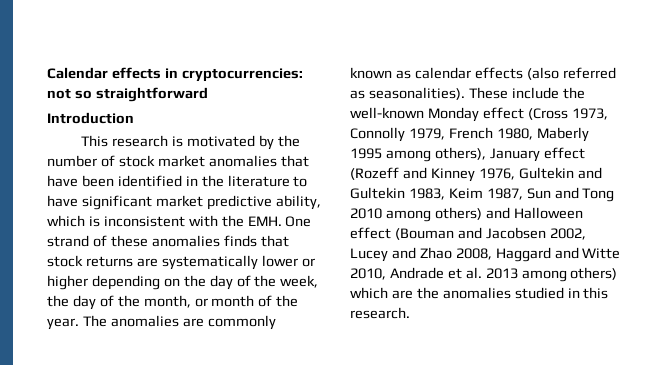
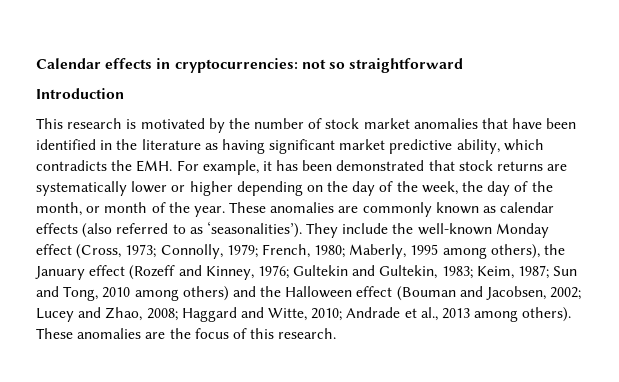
- This research is motivated by the number of stock market anomalies that have been identified in the literature to have significant market predictive ability, which is inconsistent with the EMH. One strand of these anomalies finds that stock returns are systematically lower or higher depending on the day of the week, the day of the month, or month of the year.
+ This research is motivated by the number of stock market anomalies that have been identified in the literature as having significant market predictive ability, which contradicts the EMH. For example, it has been demonstrated that stock returns are systematically lower or higher depending on the day of the week, the day of the month, or month of the year.
- The anomalies are commonly known as calendar effects (also referred as seasonalities). These include the well-known Monday effect (Cross 1973, Connolly 1979, French 1980, Maberly 1995 among others), January effect (Rozeff and Kinney 1976, Gultekin and Gultekin 1983, Keim 1987, Sun and Tong 2010 among others) and Halloween effect (Bouman and Jacobsen 2002, Lucey and Zhao 2008, Haggard and Witte 2010, Andrade et al. 2013 among others) which are the anomalies studied in this research.
+ These anomalies are commonly known as calendar effects (also referred to as ‘seasonalities’). They include the well-known Monday effect (Cross, 1973; Connolly, 1979; French, 1980; Maberly, 1995 among others), the January effect (Rozeff and Kinney, 1976; Gultekin and Gultekin, 1983; Keim, 1987; Sun and Tong, 2010 among others) and the Halloween effect (Bouman and Jacobsen, 2002; Lucey and Zhao, 2008; Haggard and Witte, 2010; Andrade et al., 2013 among others). These anomalies are the focus of this research.

